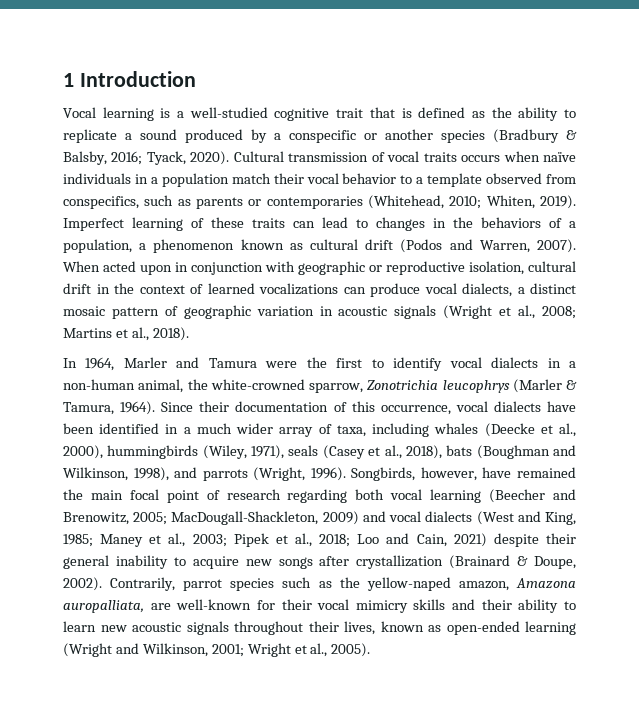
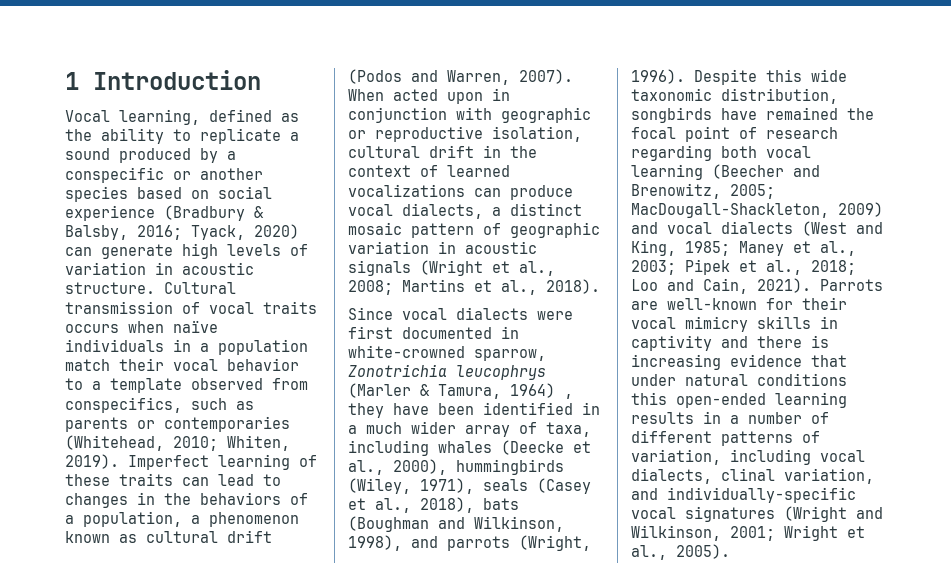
- Vocal learning is a well-studied cognitive trait that is defined as the ability to replicate a sound produced by a conspecific or another species (Bradbury & Balsby, 2016; Tyack, 2020).
+ Vocal learning, defined as the ability to replicate a sound produced by a conspecific or another species based on social experience (Bradbury & Balsby, 2016; Tyack, 2020) can generate high levels of variation in acoustic structure.
- In 1964, Marler and Tamura were the first to identify vocal dialects in a non-human animal, the white-crowned sparrow, Zonotrichia leucophrys (Marler & Tamura, 1964). Since their documentation of this occurrence, vocal dialects have been identified in a much wider array of taxa, including whales (Deecke et al., 2000), hummingbirds (Wiley, 1971), seals (Casey et al., 2018), bats (Boughman and Wilkinson, 1998), and parrots (Wright, 1996).
+ Since vocal dialects were first documented in white-crowned sparrow, Zonotrichia leucophrys (Marler & Tamura, 1964) , they have been identified in a much wider array of taxa, including whales (Deecke et al., 2000), hummingbirds (Wiley, 1971), seals (Casey et al., 2018), bats (Boughman and Wilkinson, 1998), and parrots (Wright, 1996).
- Songbirds, however, have remained the main focal point of research regarding both vocal learning (Beecher and Brenowitz, 2005; MacDougall-Shackleton, 2009) and vocal dialects (West and King, 1985; Maney et al., 2003; Pipek et al., 2018; Loo and Cain, 2021) despite their general inability to acquire new songs after crystallization (Brainard & Doupe, 2002). Contrarily, parrot species such as the yellow-naped amazon, Amazona auropalliata, are well-known for their vocal mimicry skills and their ability to learn new acoustic signals throughout their lives, known as open-ended learning (Wright and Wilkinson, 2001; Wright et al., 2005).
+ Despite this wide taxonomic distribution, songbirds have remained the focal point of research regarding both vocal learning (Beecher and Brenowitz, 2005; MacDougall-Shackleton, 2009) and vocal dialects (West and King, 1985; Maney et al., 2003; Pipek et al., 2018; Loo and Cain, 2021). Parrots are well-known for their vocal mimicry skills in captivity and there is increasing evidence that under natural conditions this open-ended learning results in a number of different patterns of variation, including vocal dialects, clinal variation, and individually-specific vocal signatures (Wright and Wilkinson, 2001; Wright et al., 2005).

